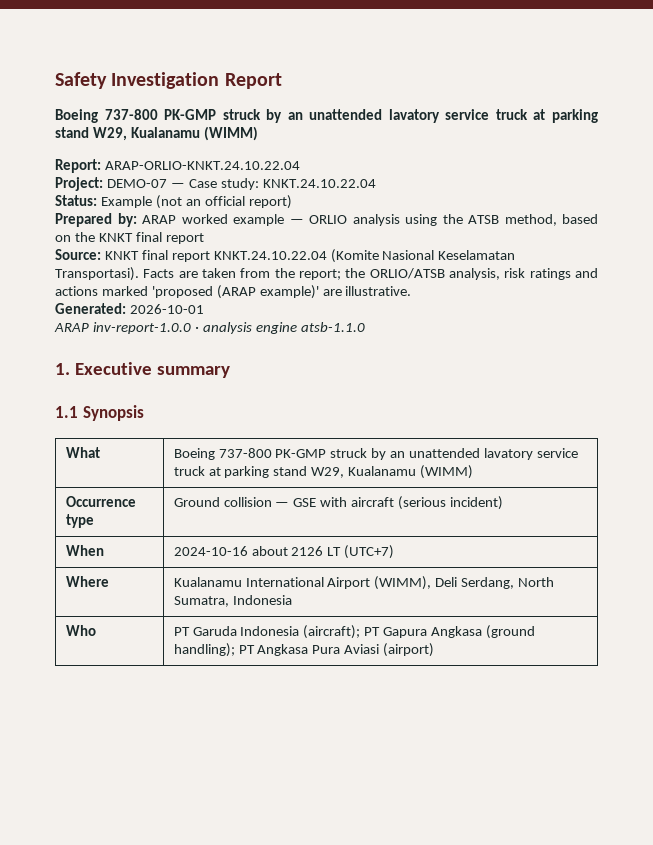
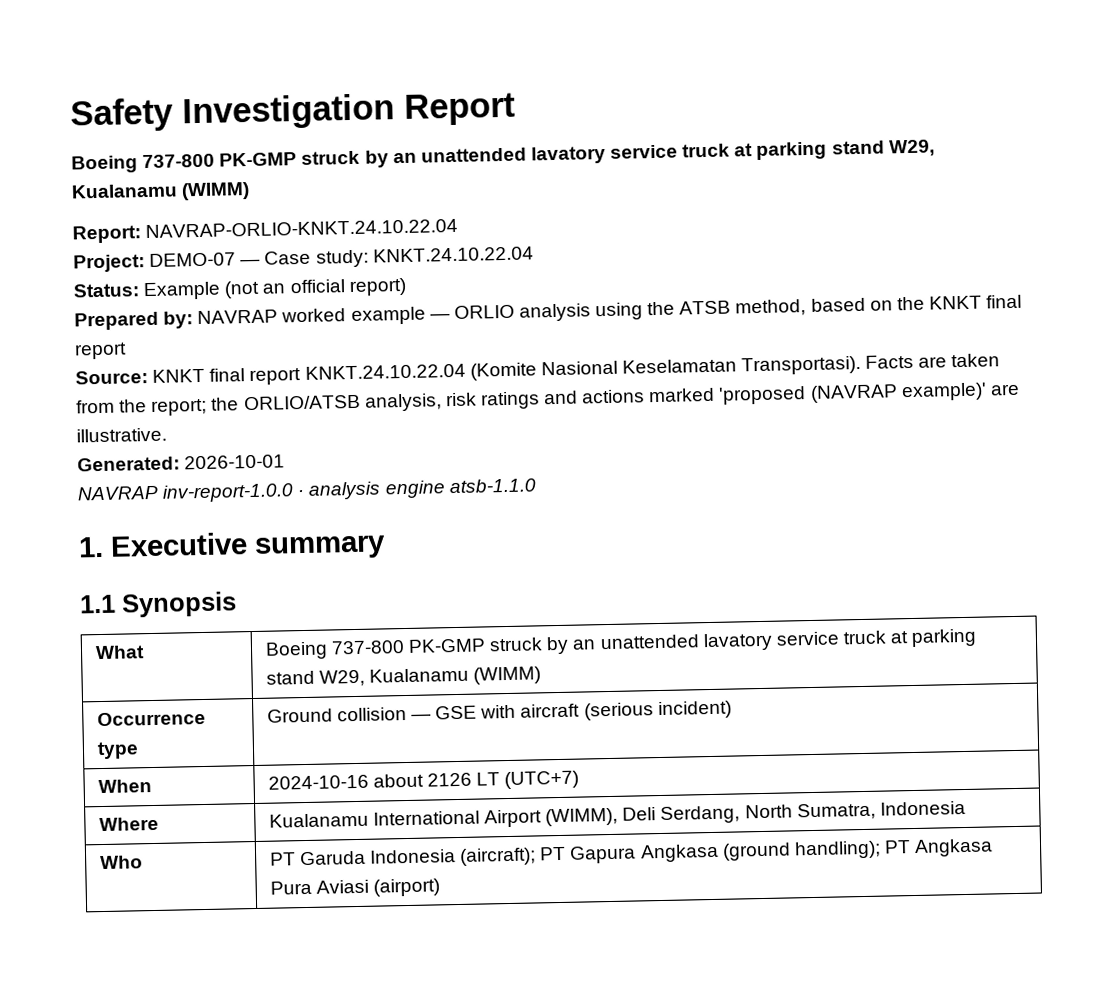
- Report: ARAP-ORLIO-KNKT.24.10.22.04
+ Report: NAVRAP-ORLIO-KNKT.24.10.22.04
- Prepared by: ARAP worked example — ORLIO analysis using the ATSB method, based on the KNKT final report
+ Prepared by: NAVRAP worked example — ORLIO analysis using the ATSB method, based on the KNKT final report
- Facts are taken from the report; the ORLIO/ATSB analysis, risk ratings and actions marked 'proposed (ARAP example)' are illustrative.
+ Facts are taken from the report; the ORLIO/ATSB analysis, risk ratings and actions marked 'proposed (NAVRAP example)' are illustrative.
- ARAP inv-report-1.0.0 · analysis engine atsb-1.1.0
+ NAVRAP inv-report-1.0.0 · analysis engine atsb-1.1.0

